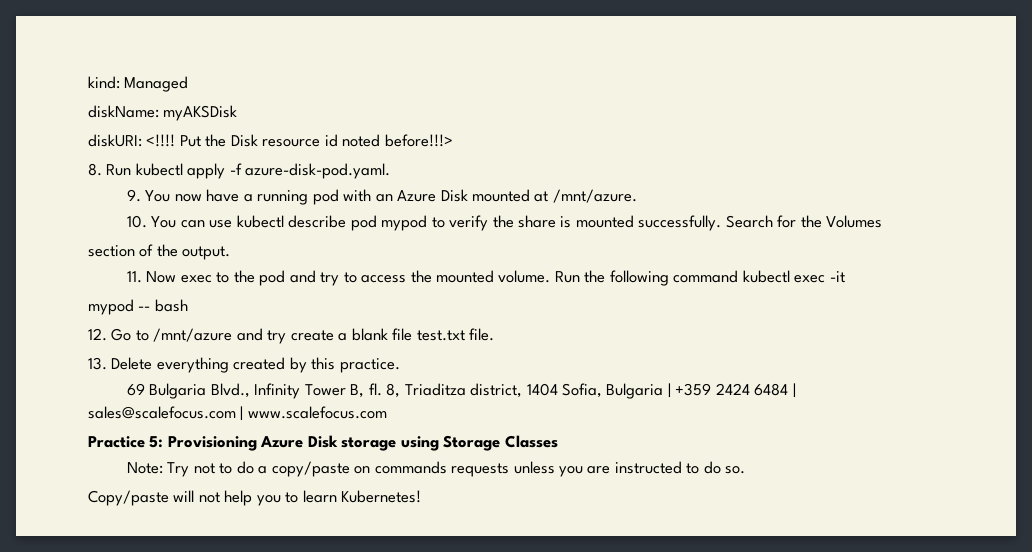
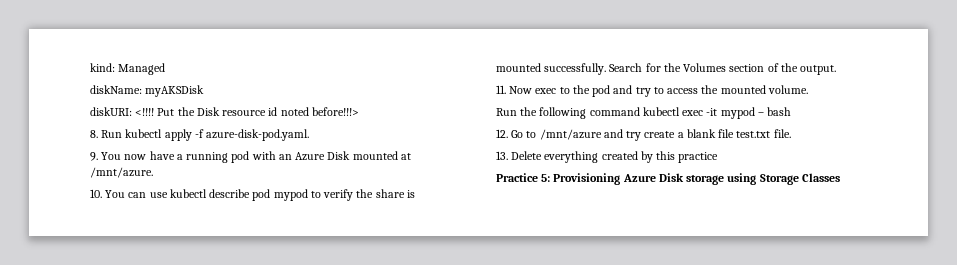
- Search for the Volumes
- section of the output.
+ Search for the Volumes section of the output.
- 11. Now exec to the pod and try to access the mounted volume. Run the following command kubectl exec -it
- mypod -- bash
+ 11. Now exec to the pod and try to access the mounted volume.
+ Run the following command kubectl exec -it mypod – bash
- 13. Delete everything created by this practice.
- 69 Bulgaria Blvd., Infinity Tower B, fl. 8, Triaditza district, 1404 Sofia, Bulgaria | +359 2424 6484 | sales@scalefocus.com | www.scalefocus.com
+ 13. Delete everything created by this practice
- Note: Try not to do a copy/paste on commands requests unless you are instructed to do so.
- Copy/paste will not help you to learn Kubernetes!

